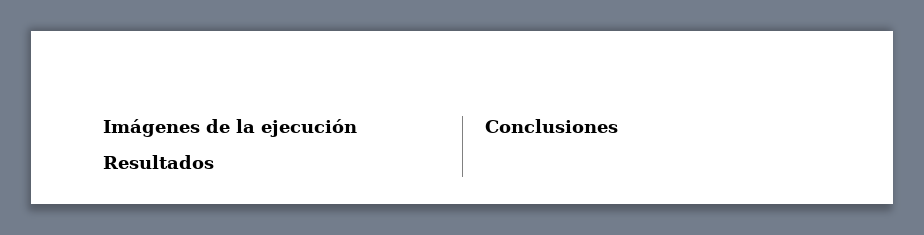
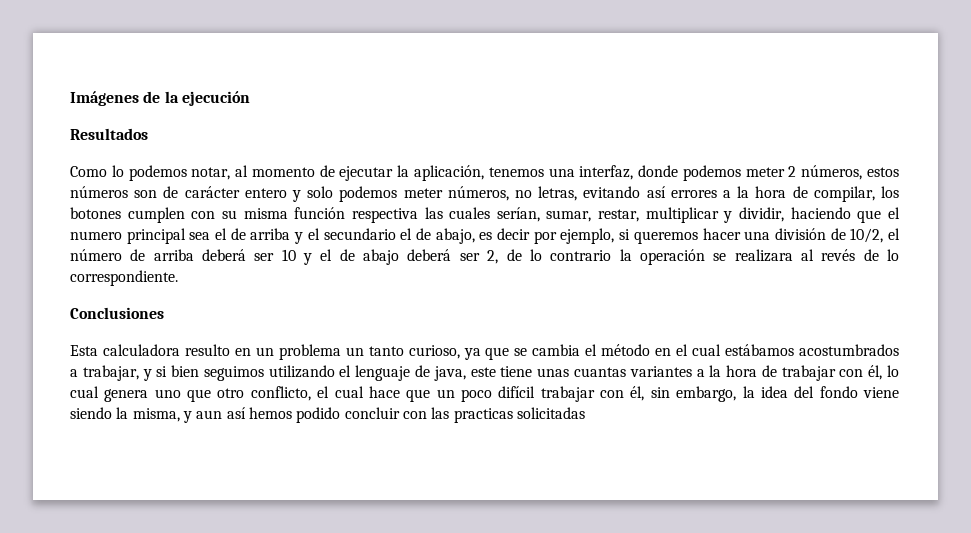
+ Como lo podemos notar, al momento de ejecutar la aplicación, tenemos una interfaz, donde podemos meter 2 números, estos números son de carácter entero y solo podemos meter números, no letras, evitando así errores a la hora de compilar, los botones cumplen con su misma función respectiva las cuales serían, sumar, restar, multiplicar y dividir, haciendo que el numero principal sea el de arriba y el secundario el de abajo, es decir por ejemplo, si queremos hacer una división de 10/2, el número de arriba deberá ser 10 y el de abajo deberá ser 2, de lo contrario la operación se realizara al revés de lo correspondiente.
  Conclusiones
+ Esta calculadora resulto en un problema un tanto curioso, ya que se cambia el método en el cual estábamos acostumbrados a trabajar, y si bien seguimos utilizando el lenguaje de java, este tiene unas cuantas variantes a la hora de trabajar con él, lo cual genera uno que otro conflicto, el cual hace que un poco difícil trabajar con él, sin embargo, la idea del fondo viene siendo la misma, y aun así hemos podido concluir con las practicas solicitadas

